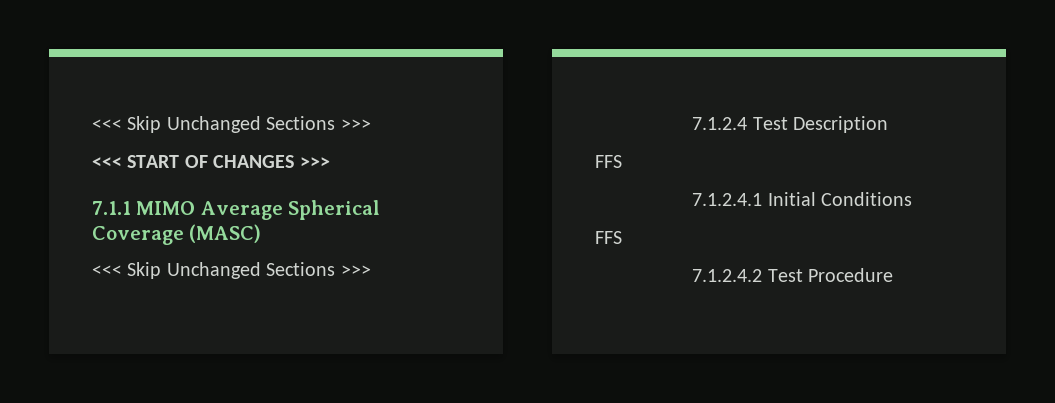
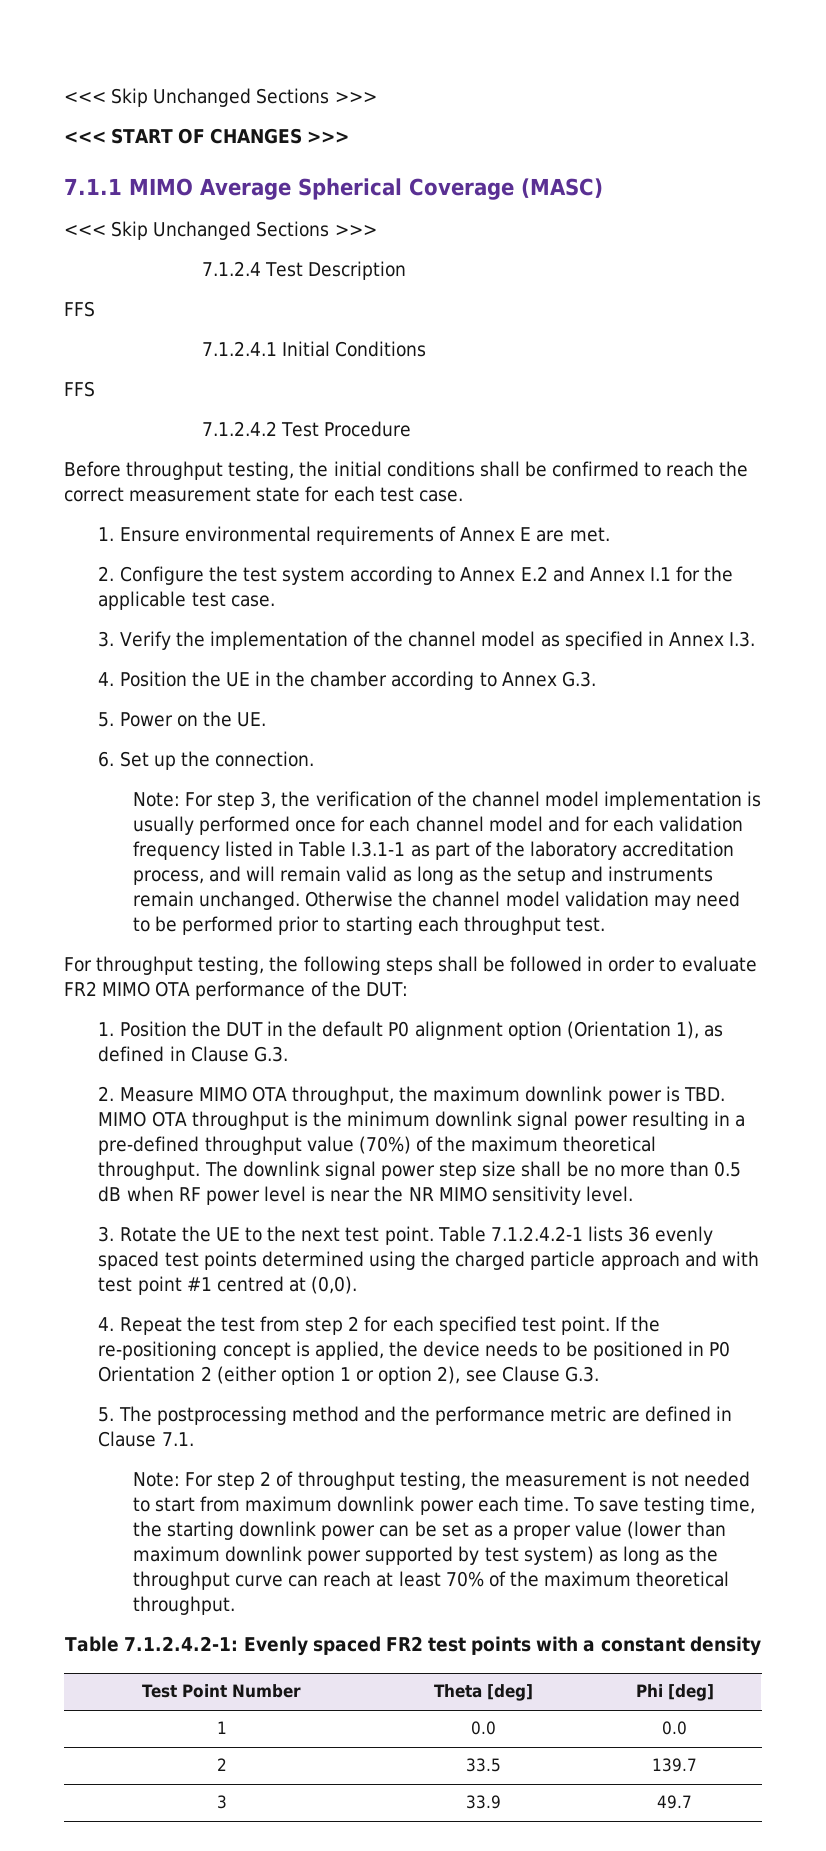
+ Before throughput testing, the initial conditions shall be confirmed to reach the correct measurement state for each test case.
+ 1. Ensure environmental requirements of Annex E are met.
+ 2. Configure the test system according to Annex E.2 and Annex I.1 for the applicable test case.
+ 3. Verify the implementation of the channel model as specified in Annex I.3.
+ 4. Position the UE in the chamber according to Annex G.3.
+ 5. Power on the UE.
+ 6. Set up the connection.
+ Note: For step 3, the verification of the channel model implementation is usually performed once for each channel model and for each validation frequency listed in Table I.3.1-1 as part of the laboratory accreditation process, and will remain valid as long as the setup and instruments remain unchanged. Otherwise the channel model validation may need to be performed prior to starting each throughput test.
+ For throughput testing, the following steps shall be followed in order to evaluate FR2 MIMO OTA performance of the DUT:
+ 1. Position the DUT in the default P0 alignment option (Orientation 1), as defined in Clause G.3.
+ 2. Measure MIMO OTA throughput, the maximum downlink power is TBD. MIMO OTA throughput is the minimum downlink signal power resulting in a pre-defined throughput value (70%) of the maximum theoretical throughput. The downlink signal power step size shall be no more than 0.5 dB when RF power level is near the NR MIMO sensitivity level.
+ 3. Rotate the UE to the next test point. Table 7.1.2.4.2-1 lists 36 evenly spaced test points determined using the charged particle approach and with test point #1 centred at (0,0).
+ 4. Repeat the test from step 2 for each specified test point. If the re-positioning concept is applied, the device needs to be positioned in P0 Orientation 2 (either option 1 or option 2), see Clause G.3.
+ 5. The postprocessing method and the performance metric are defined in Clause 7.1.
+ Note: For step 2 of throughput testing, the measurement is not needed to start from maximum downlink power each time. To save testing time, the starting downlink power can be set as a proper value (lower than maximum downlink power supported by test system) as long as the throughput curve can reach at least 70% of the maximum theoretical throughput.
+ Table 7.1.2.4.2-1: Evenly spaced FR2 test points with a constant density
+ Test Point Number | Theta [deg] | Phi [deg]
+ 1 | 0.0 | 0.0
+ 2 | 33.5 | 139.7
+ 3 | 33.9 | 49.7

